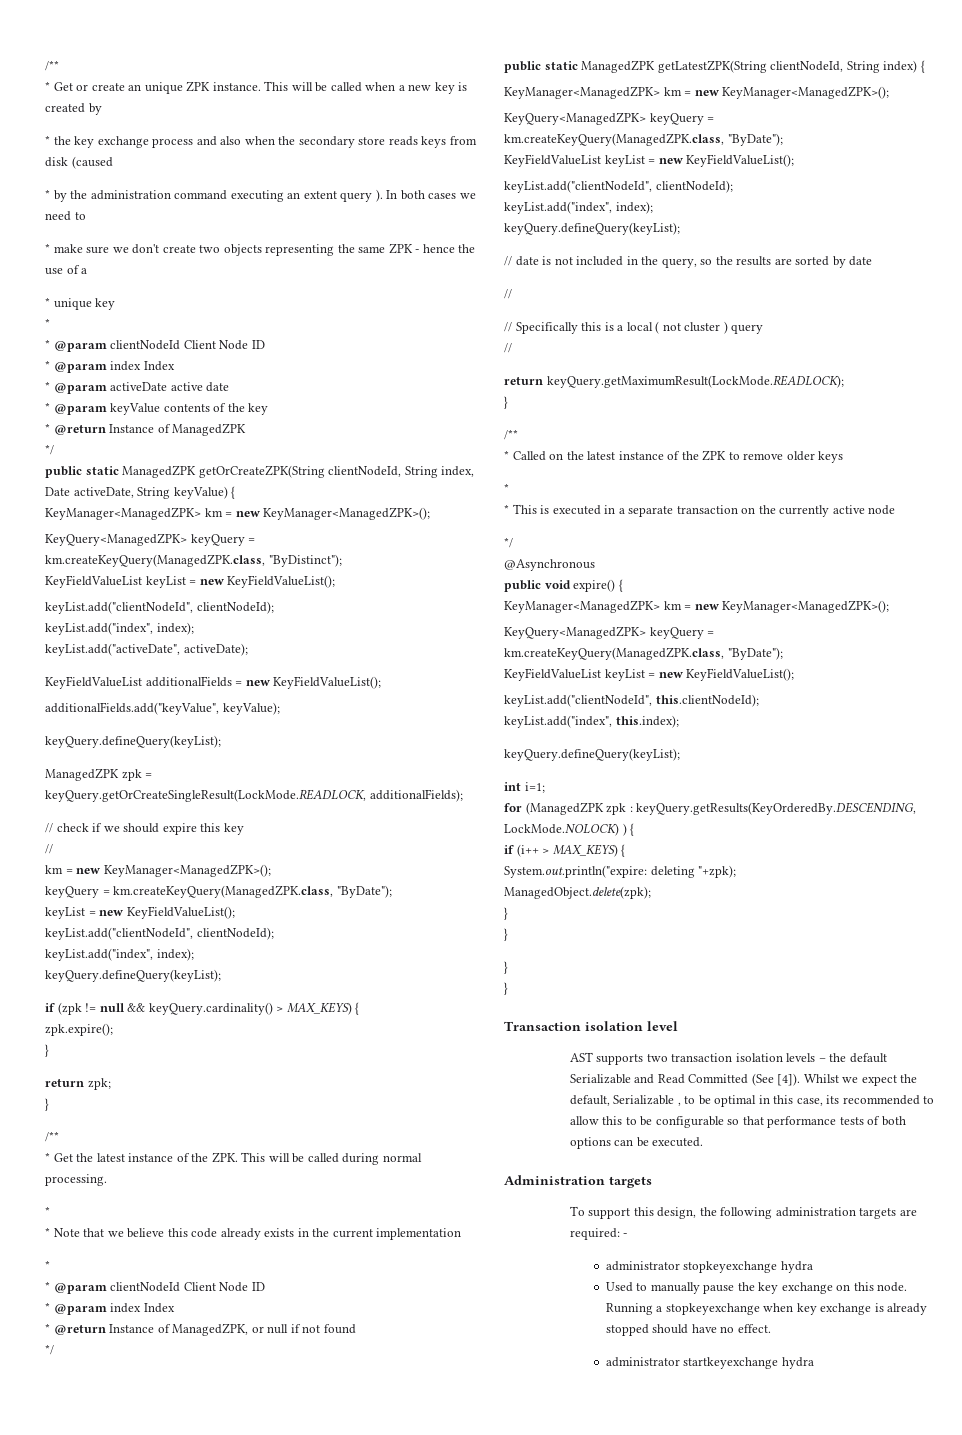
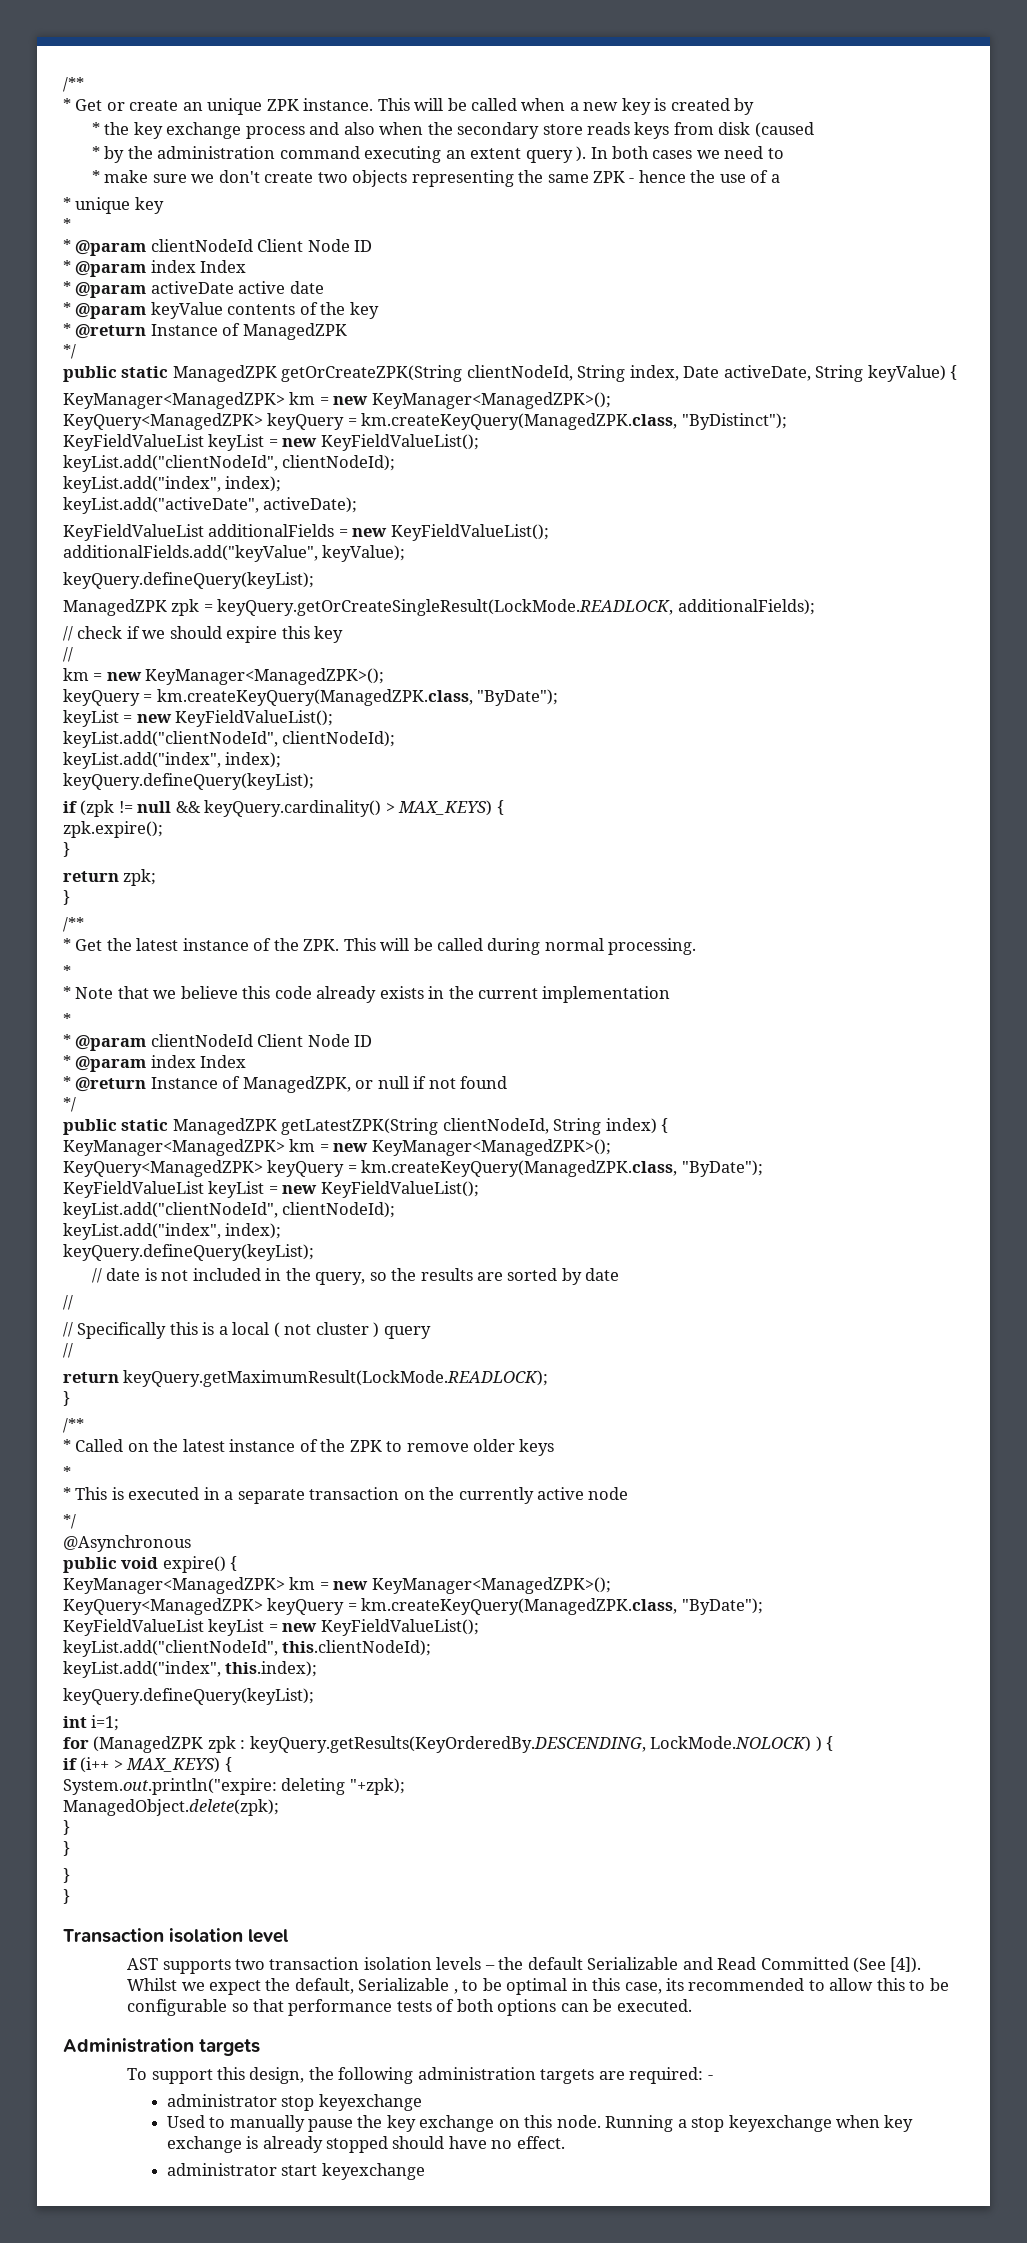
- administrator stopkeyexchange hydra
+ administrator stop keyexchange
- Running a stopkeyexchange when key exchange is already stopped should have no effect.
+ Running a stop keyexchange when key exchange is already stopped should have no effect.
- administrator startkeyexchange hydra
+ administrator start keyexchange

